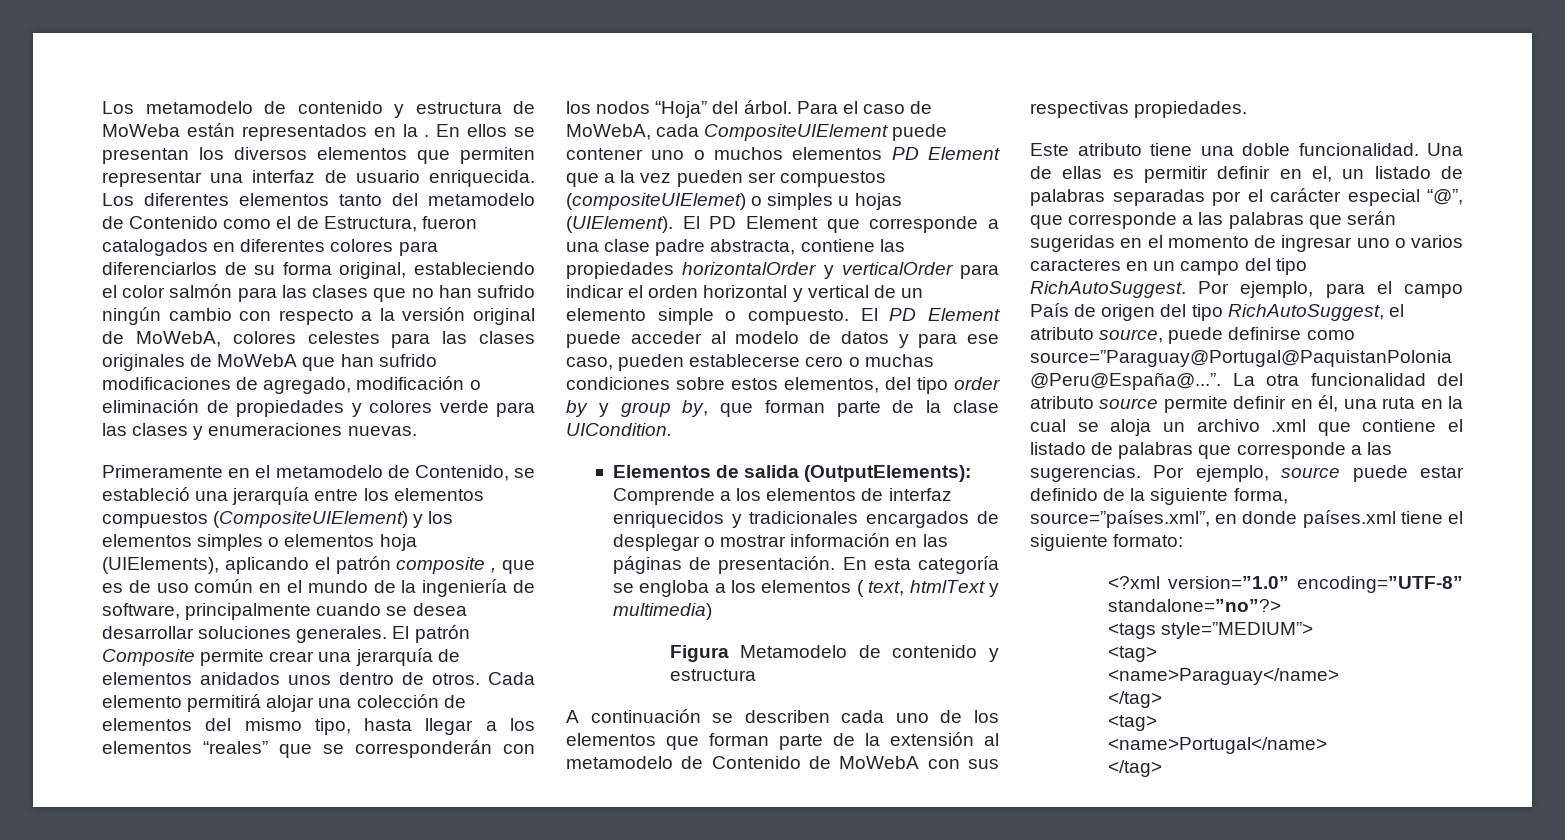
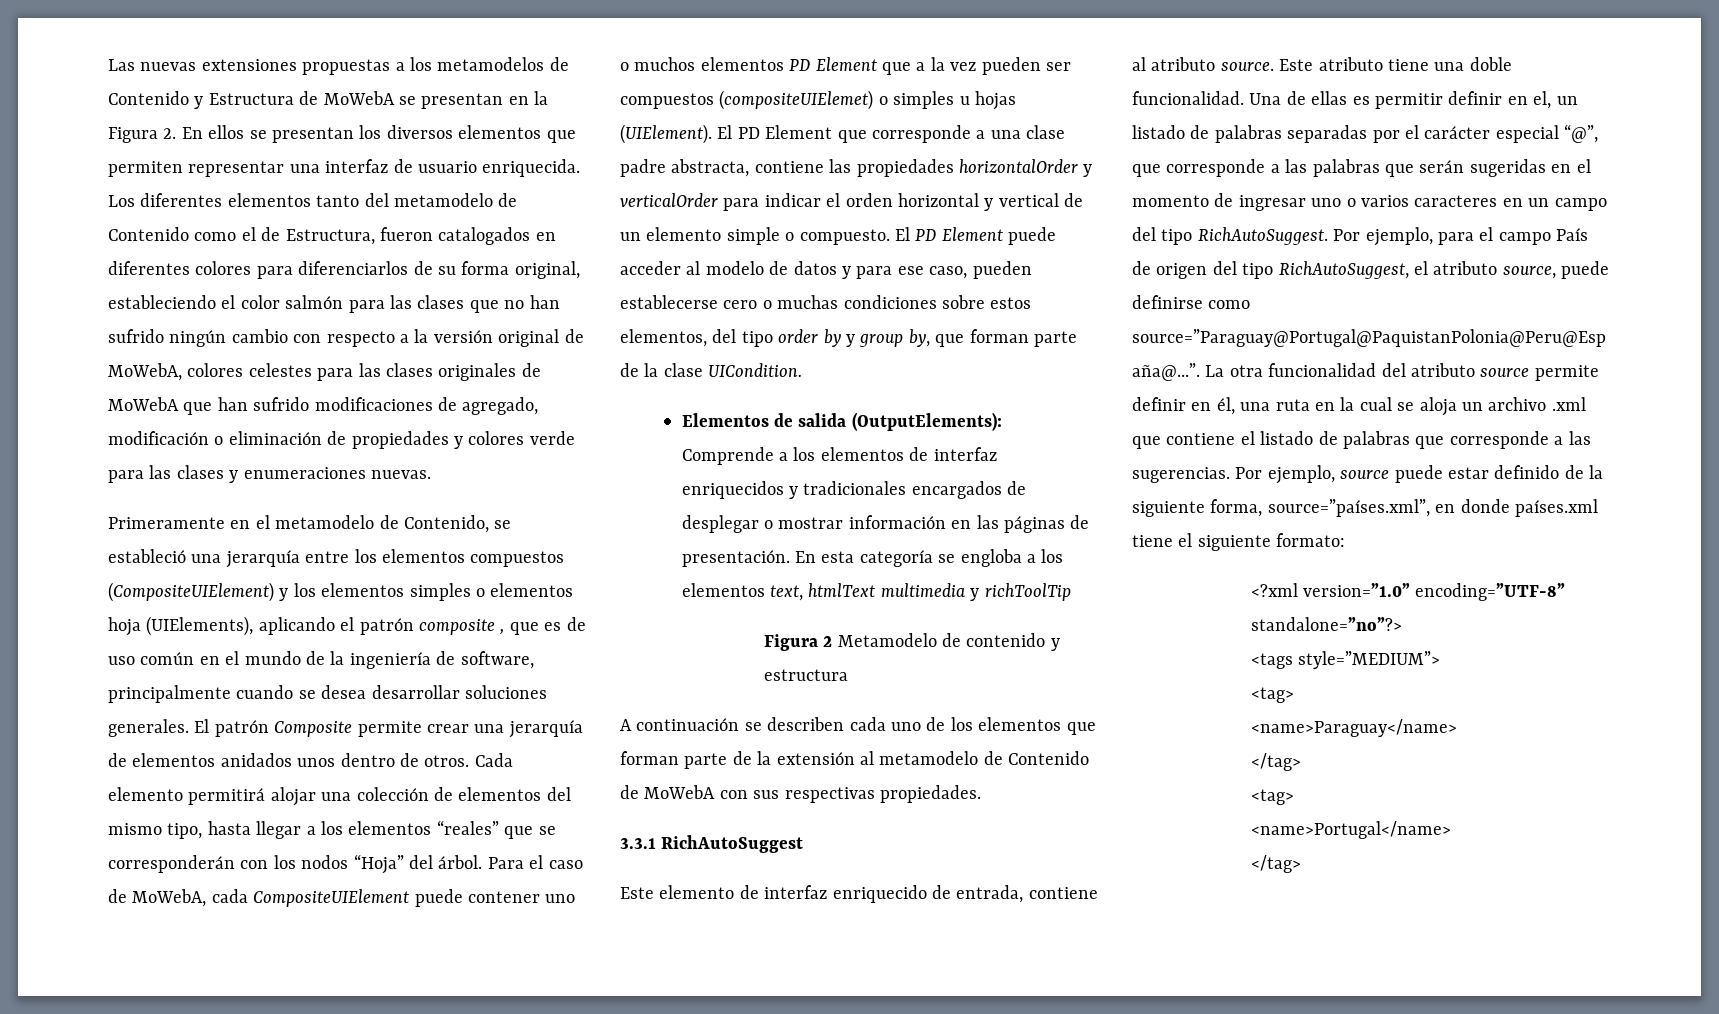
- Los metamodelo de contenido y estructura de MoWeba están representados en la . En ellos se presentan los diversos elementos que permiten representar una interfaz de usuario enriquecida.
+ Las nuevas extensiones propuestas a los metamodelos de Contenido y Estructura de MoWebA se presentan en la Figura 2. En ellos se presentan los diversos elementos que permiten representar una interfaz de usuario enriquecida.
- En esta categoría se engloba a los elementos ( text, htmlText y multimedia)
- Figura Metamodelo de contenido y estructura
+ En esta categoría se engloba a los elementos text, htmlText multimedia y richToolTip
+ Figura 2 Metamodelo de contenido y estructura
+ 3.3.1 RichAutoSuggest
+ Este elemento de interfaz enriquecido de entrada, contiene al atributo source.

